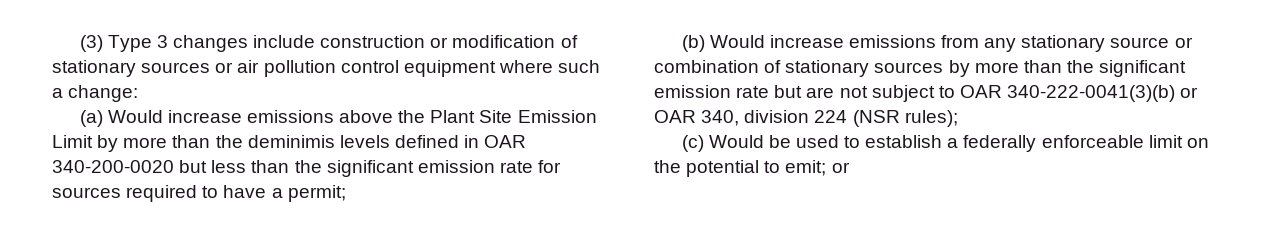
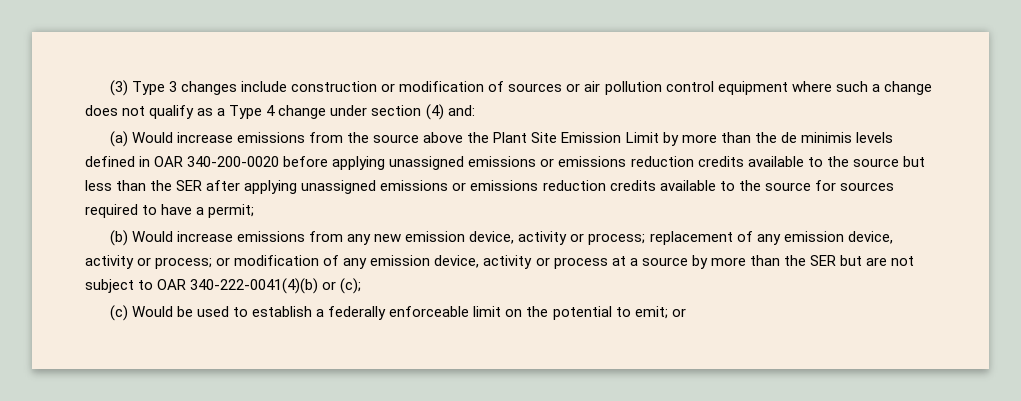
- (3) Type 3 changes include construction or modification of stationary sources or air pollution control equipment where such a change:
+ (3) Type 3 changes include construction or modification of sources or air pollution control equipment where such a change does not qualify as a Type 4 change under section (4) and:
- (a) Would increase emissions above the Plant Site Emission Limit by more than the deminimis levels defined in OAR 340-200-0020 but less than the significant emission rate for sources required to have a permit;
+ (a) Would increase emissions from the source above the Plant Site Emission Limit by more than the de minimis levels defined in OAR 340-200-0020 before applying unassigned emissions or emissions reduction credits available to the source but less than the SER after applying unassigned emissions or emissions reduction credits available to the source for sources required to have a permit;
- (b) Would increase emissions from any stationary source or combination of stationary sources by more than the significant emission rate but are not subject to OAR 340-222-0041(3)(b) or OAR 340, division 224 (NSR rules);
+ (b) Would increase emissions from any new emission device, activity or process; replacement of any emission device, activity or process; or modification of any emission device, activity or process at a source by more than the SER but are not subject to OAR 340-222-0041(4)(b) or (c);

